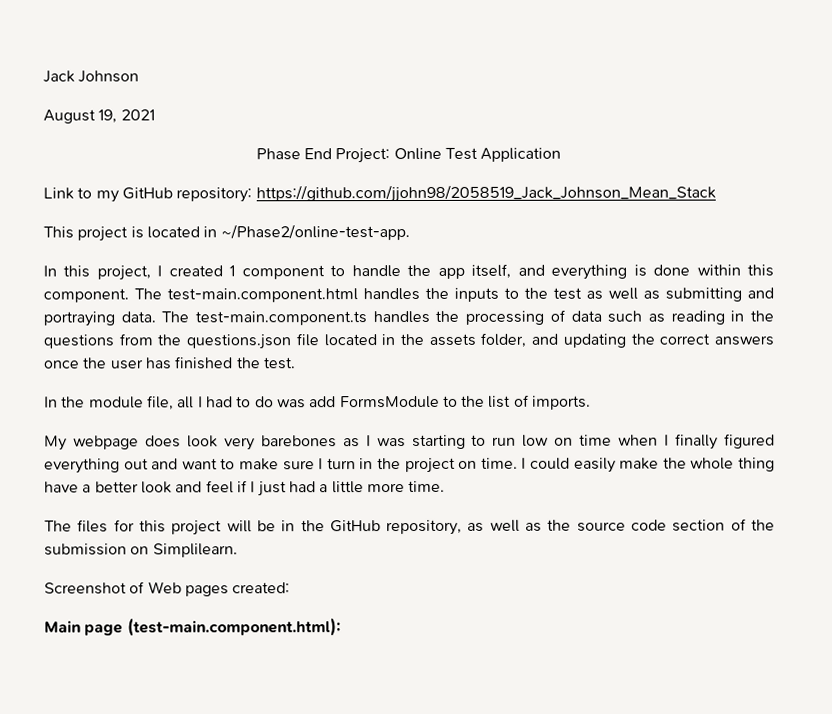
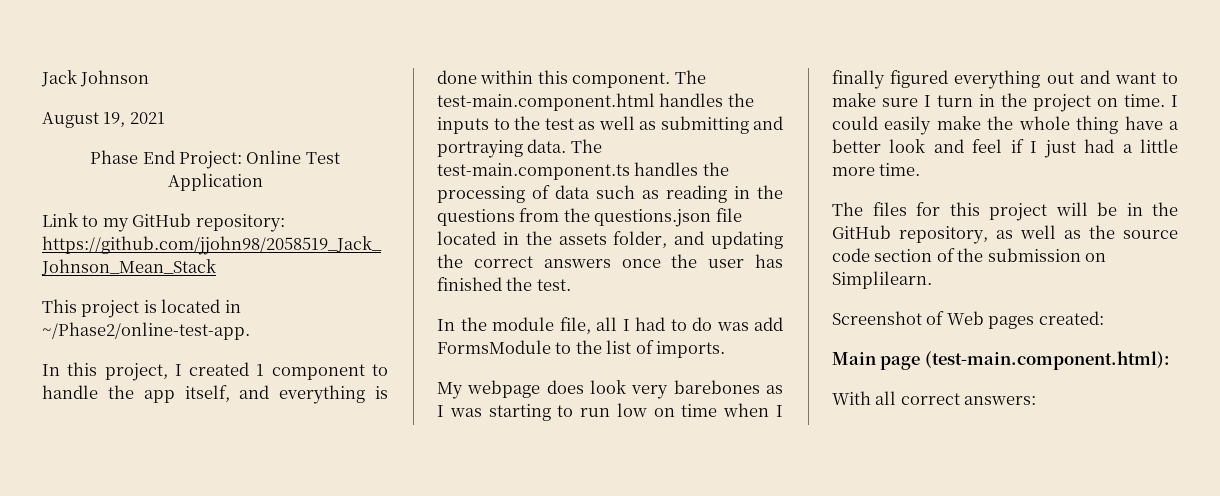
+ With all correct answers:

